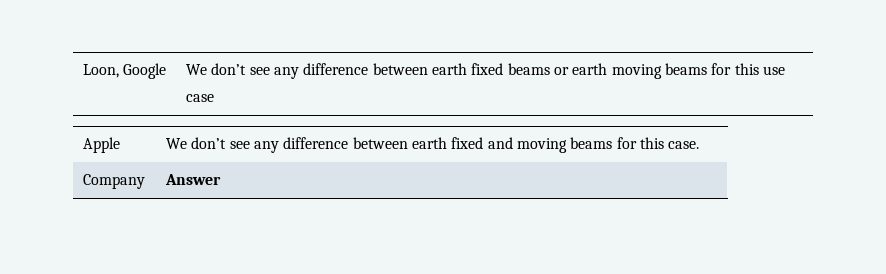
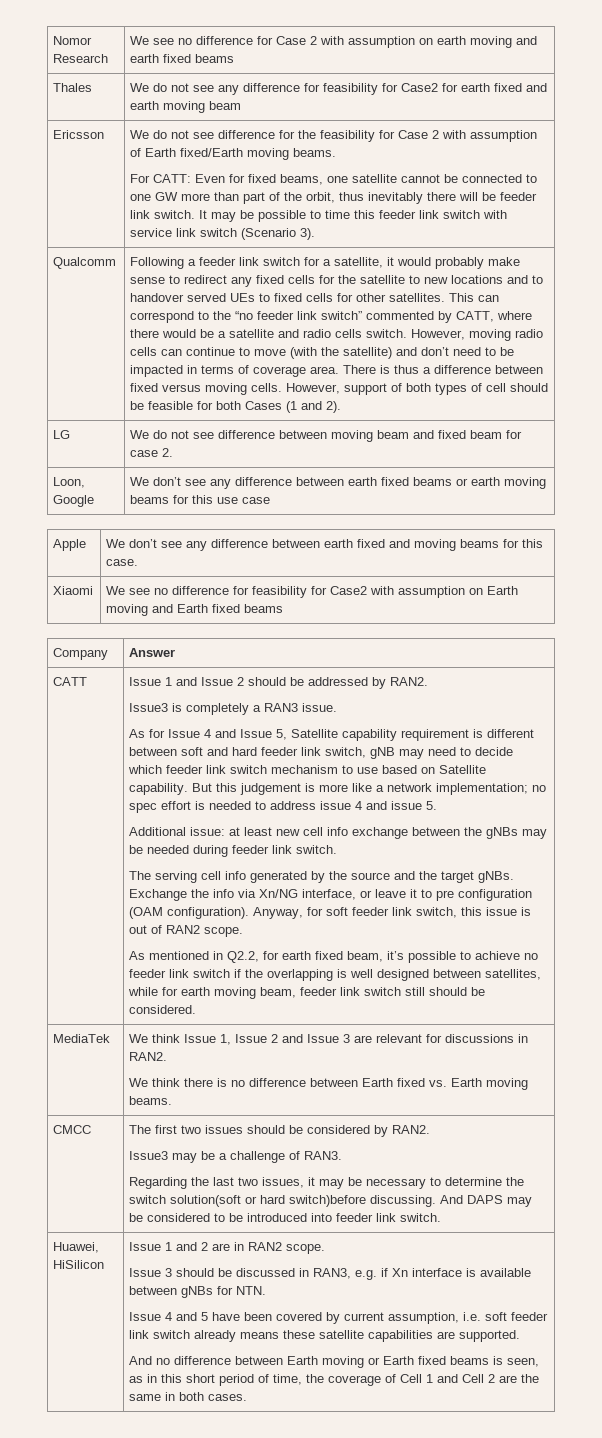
+ Nomor Research | We see no difference for Case 2 with assumption on earth moving and earth fixed beams
+ Thales | We do not see any difference for feasibility for Case2 for earth fixed and earth moving beam
+ Ericsson | We do not see difference for the feasibility for Case 2 with assumption of Earth fixed/Earth moving beams.
+ For CATT: Even for fixed beams, one satellite cannot be connected to one GW more than part of the orbit, thus inevitably there will be feeder link switch. It may be possible to time this feeder link switch with service link switch (Scenario 3).
+ Qualcomm | Following a feeder link switch for a satellite, it would probably make sense to redirect any fixed cells for the satellite to new locations and to handover served UEs to fixed cells for other satellites. This can correspond to the “no feeder link switch” commented by CATT, where there would be a satellite and radio cells switch. However, moving radio cells can continue to move (with the satellite) and don’t need to be impacted in terms of coverage area. There is thus a difference between fixed versus moving cells. However, support of both types of cell should be feasible for both Cases (1 and 2).
+ LG | We do not see difference between moving beam and fixed beam for case 2.
+ Xiaomi | We see no difference for feasibility for Case2 with assumption on Earth moving and Earth fixed beams
  Company | Answer
+ CATT | Issue 1 and Issue 2 should be addressed by RAN2.
+ Issue3 is completely a RAN3 issue.
+ As for Issue 4 and Issue 5, Satellite capability requirement is different between soft and hard feeder link switch, gNB may need to decide which feeder link switch mechanism to use based on Satellite capability. But this judgement is more like a network implementation; no spec effort is needed to address issue 4 and issue 5.
+ Additional issue: at least new cell info exchange between the gNBs may be needed during feeder link switch.
+ The serving cell info generated by the source and the target gNBs. Exchange the info via Xn/NG interface, or leave it to pre configuration (OAM configuration). Anyway, for soft feeder link switch, this issue is out of RAN2 scope.
+ As mentioned in Q2.2, for earth fixed beam, it’s possible to achieve no feeder link switch if the overlapping is well designed between satellites, while for earth moving beam, feeder link switch still should be considered.
+ MediaTek | We think Issue 1, Issue 2 and Issue 3 are relevant for discussions in RAN2.
+ We think there is no difference between Earth fixed vs. Earth moving beams.
+ CMCC | The first two issues should be considered by RAN2.
+ Issue3 may be a challenge of RAN3.
+ Regarding the last two issues, it may be necessary to determine the switch solution(soft or hard switch)before discussing. And DAPS may be considered to be introduced into feeder link switch.
+ Huawei, HiSilicon | Issue 1 and 2 are in RAN2 scope.
+ Issue 3 should be discussed in RAN3, e.g. if Xn interface is available between gNBs for NTN.
+ Issue 4 and 5 have been covered by current assumption, i.e. soft feeder link switch already means these satellite capabilities are supported.
+ And no difference between Earth moving or Earth fixed beams is seen, as in this short period of time, the coverage of Cell 1 and Cell 2 are the same in both cases.

